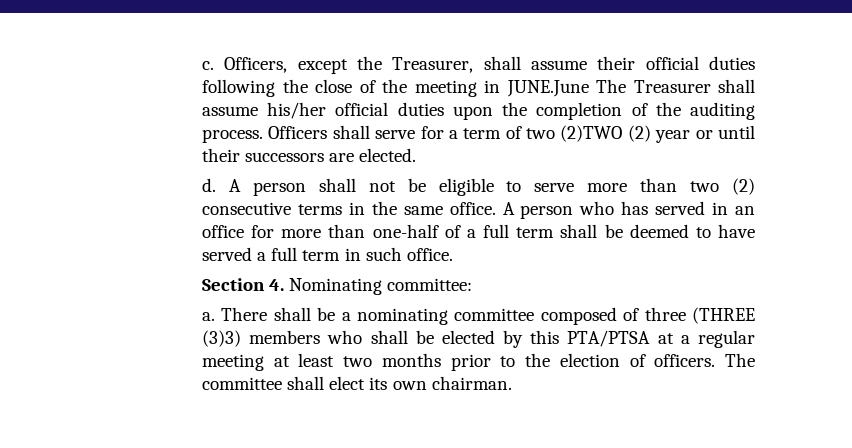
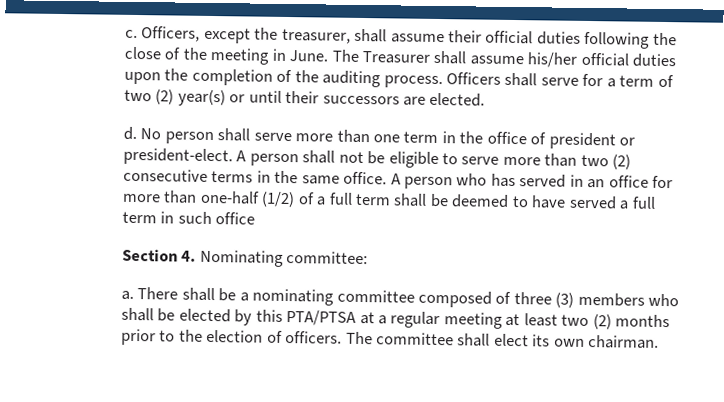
- Officers, except the Treasurer, shall assume their official duties following the close of the meeting in JUNE.June The Treasurer shall assume his/her official duties upon the completion of the auditing process.
+ Officers, except the treasurer, shall assume their official duties following the close of the meeting in June. The Treasurer shall assume his/her official duties upon the completion of the auditing process.
- Officers shall serve for a term of two (2)TWO (2) year or until their successors are elected.
+ Officers shall serve for a term of two (2) year(s) or until their successors are elected.
+ No person shall serve more than one term in the office of president or president-elect.
- A person who has served in an office for more than one-half of a full term shall be deemed to have served a full term in such office.
+ A person who has served in an office for more than one-half (1/2) of a full term shall be deemed to have served a full term in such office
- There shall be a nominating committee composed of three (THREE (3)3) members who shall be elected by this PTA/PTSA at a regular meeting at least two months prior to the election of officers.
+ There shall be a nominating committee composed of three (3) members who shall be elected by this PTA/PTSA at a regular meeting at least two (2) months prior to the election of officers.

